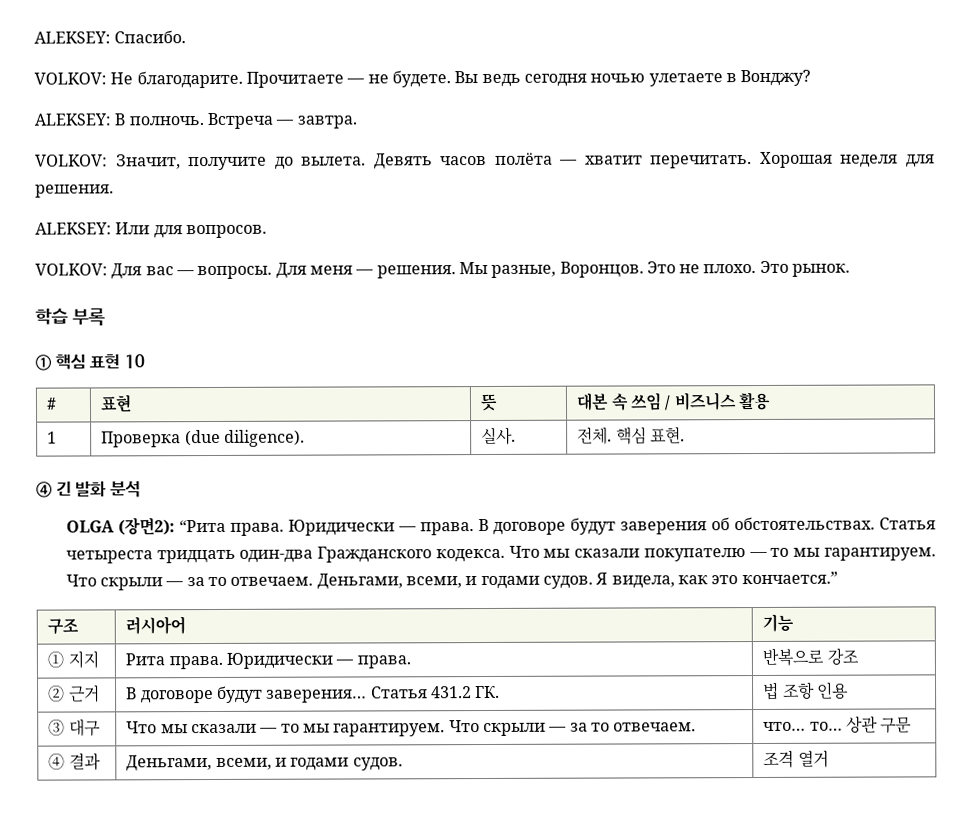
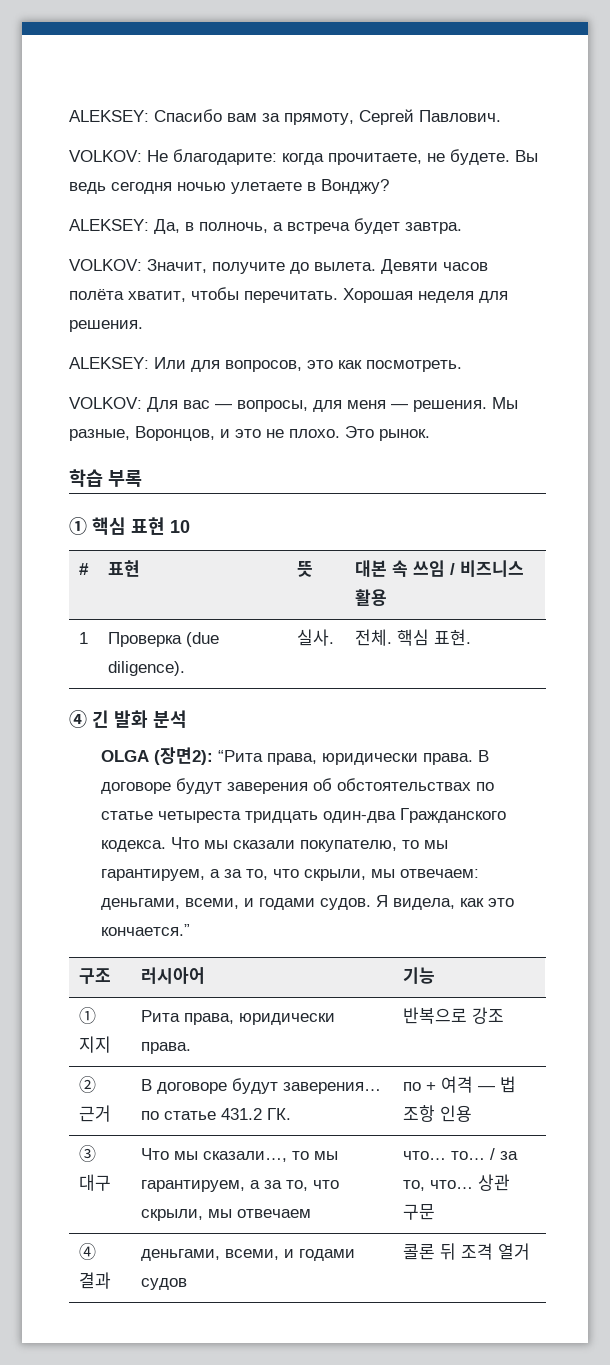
- ALEKSEY: Спасибо.
+ ALEKSEY: Спасибо вам за прямоту, Сергей Павлович.
- VOLKOV: Не благодарите. Прочитаете — не будете.
+ VOLKOV: Не благодарите: когда прочитаете, не будете.
- ALEKSEY: В полночь. Встреча — завтра.
+ ALEKSEY: Да, в полночь, а встреча будет завтра.
- Девять часов полёта — хватит перечитать.
+ Девяти часов полёта хватит, чтобы перечитать.
- ALEKSEY: Или для вопросов.
+ ALEKSEY: Или для вопросов, это как посмотреть.
- VOLKOV: Для вас — вопросы. Для меня — решения.
+ VOLKOV: Для вас — вопросы, для меня — решения.
- Мы разные, Воронцов. Это не плохо.
+ Мы разные, Воронцов, и это не плохо.
- OLGA (장면2): “Рита права. Юридически — права.
+ OLGA (장면2): “Рита права, юридически права.
- В договоре будут заверения об обстоятельствах. Статья четыреста тридцать один-два Гражданского кодекса.
+ В договоре будут заверения об обстоятельствах по статье четыреста тридцать один-два Гражданского кодекса.
- Что мы сказали покупателю — то мы гарантируем. Что скрыли — за то отвечаем. Деньгами, всеми, и годами судов.
+ Что мы сказали покупателю, то мы гарантируем, а за то, что скрыли, мы отвечаем: деньгами, всеми, и годами судов.
- ① 지지 | Рита права. Юридически — права. | 반복으로 강조
+ ① 지지 | Рита права, юридически права. | 반복으로 강조
- ② 근거 | В договоре будут заверения… Статья 431.2 ГК. | 법 조항 인용
+ ② 근거 | В договоре будут заверения… по статье 431.2 ГК. | по + 여격 — 법 조항 인용
- ③ 대구 | Что мы сказали — то мы гарантируем. Что скрыли — за то отвечаем. | что… то… 상관 구문
+ ③ 대구 | Что мы сказали…, то мы гарантируем, а за то, что скрыли, мы отвечаем | что… то… / за то, что… 상관 구문
- ④ 결과 | Деньгами, всеми, и годами судов. | 조격 열거
+ ④ 결과 | деньгами, всеми, и годами судов | 콜론 뒤 조격 열거

